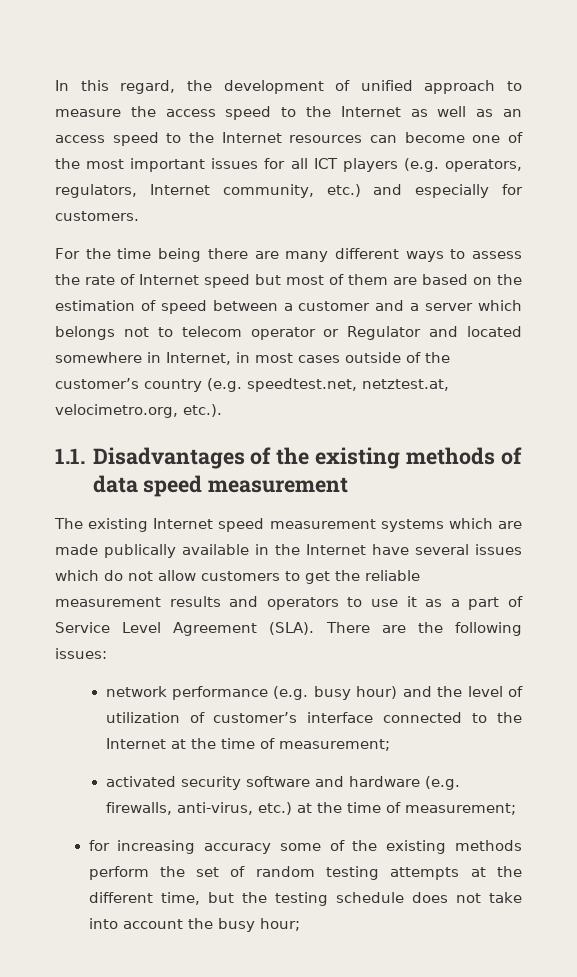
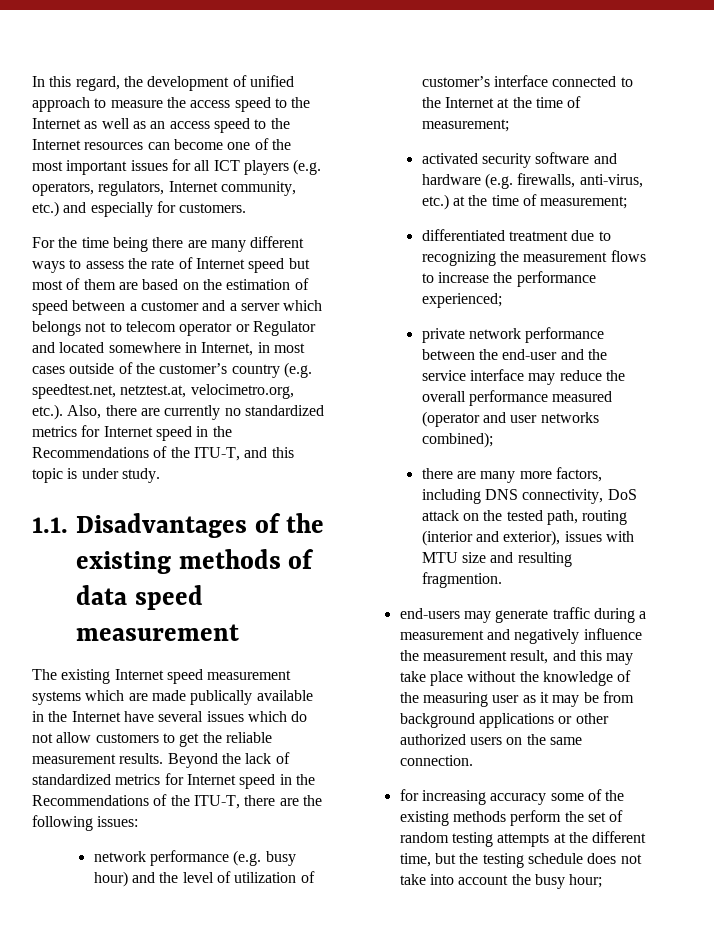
- For the time being there are many different ways to assess the rate of Internet speed but most of them are based on the estimation of speed between a customer and a server which belongs not to telecom operator or Regulator and located somewhere in Internet, in most cases outside of the customer’s country (e.g. speedtest.net, netztest.at, velocimetro.org, etc.).
+ For the time being there are many different ways to assess the rate of Internet speed but most of them are based on the estimation of speed between a customer and a server which belongs not to telecom operator or Regulator and located somewhere in Internet, in most cases outside of the customer’s country (e.g. speedtest.net, netztest.at, velocimetro.org, etc.). Also, there are currently no standardized metrics for Internet speed in the Recommendations of the ITU-T, and this topic is under study.
- The existing Internet speed measurement systems which are made publically available in the Internet have several issues which do not allow customers to get the reliable measurement results and operators to use it as a part of Service Level Agreement (SLA). There are the following issues:
+ The existing Internet speed measurement systems which are made publically available in the Internet have several issues which do not allow customers to get the reliable measurement results. Beyond the lack of standardized metrics for Internet speed in the Recommendations of the ITU-T, there are the following issues:
+ differentiated treatment due to recognizing the measurement flows to increase the performance experienced;
+ private network performance between the end-user and the service interface may reduce the overall performance measured (operator and user networks combined);
+ there are many more factors, including DNS connectivity, DoS attack on the tested path, routing (interior and exterior), issues with MTU size and resulting fragmention.
+ end-users may generate traffic during a measurement and negatively influence the measurement result, and this may take place without the knowledge of the measuring user as it may be from background applications or other authorized users on the same connection.

